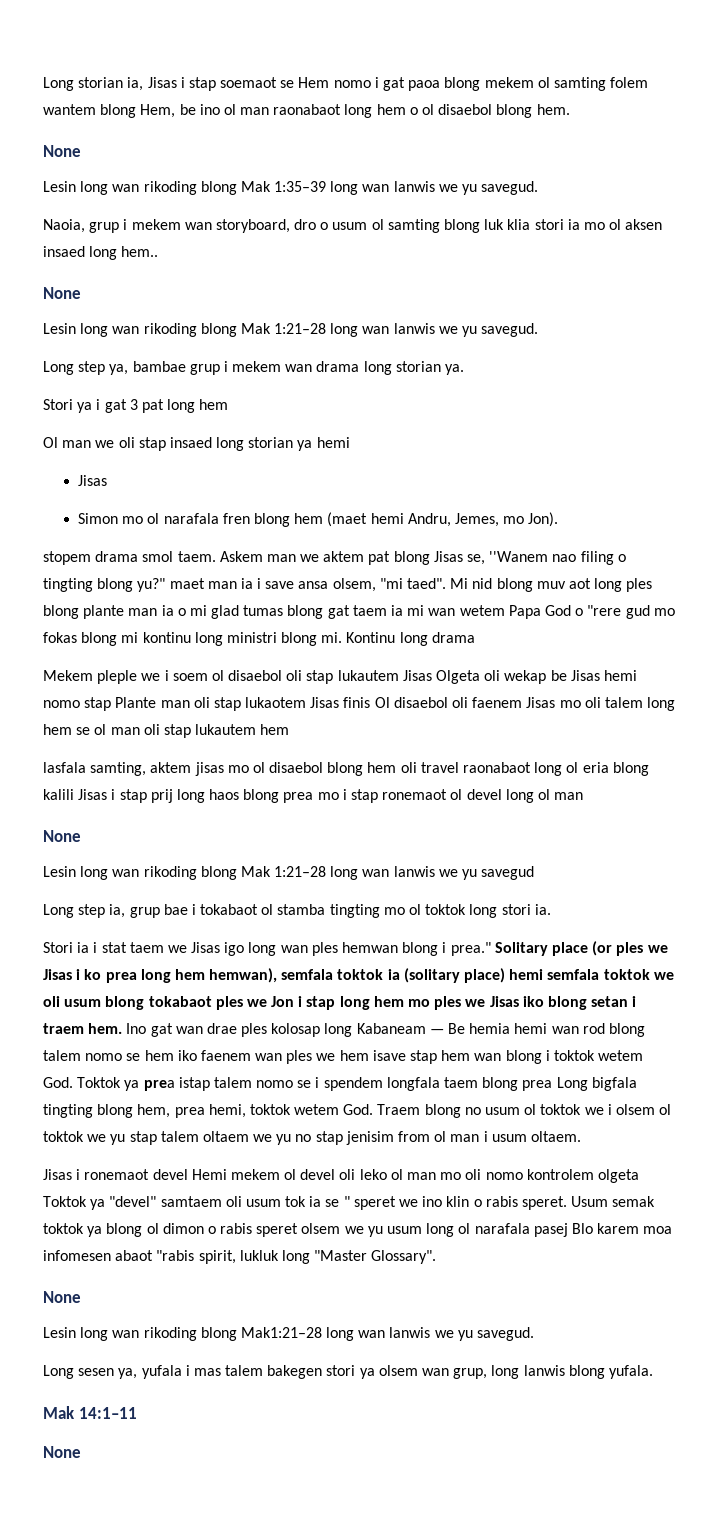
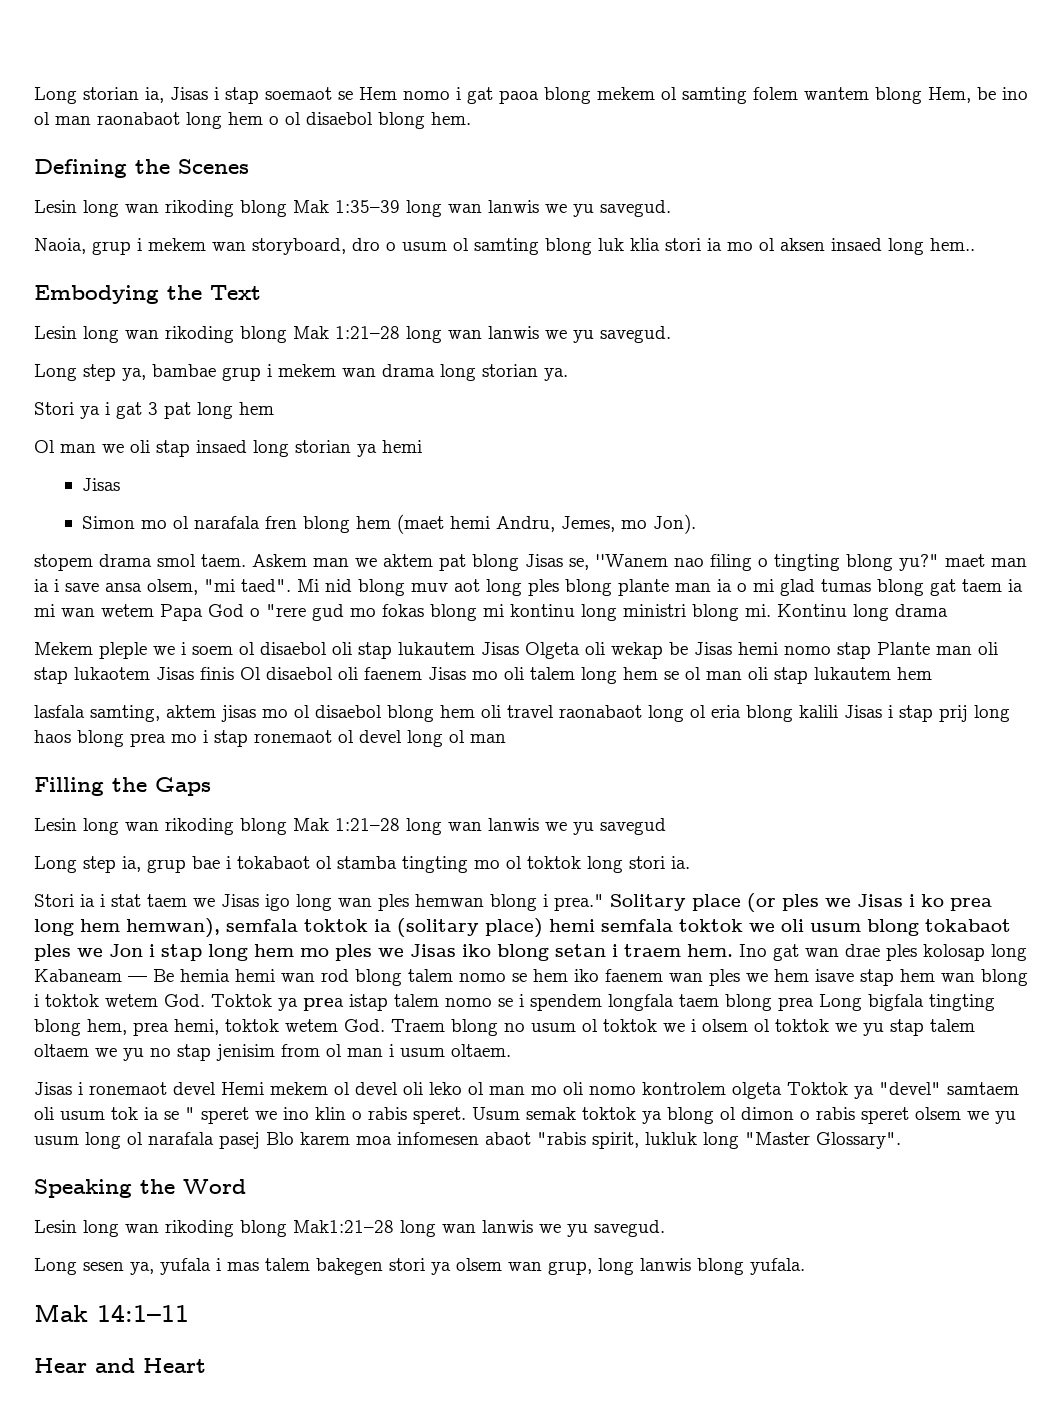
  Long storian ia, Jisas i stap soemaot se Hem nomo i gat paoa blong mekem ol samting folem wantem blong Hem, be ino ol man raonabaot long hem o ol disaebol blong hem.
- None
+ Defining the Scenes
  Naoia, grup i mekem wan storyboard, dro o usum ol samting blong luk klia stori ia mo ol aksen insaed long hem..
- None
+ Embodying the Text
  lasfala samting, aktem jisas mo ol disaebol blong hem oli travel raonabaot long ol eria blong kalili Jisas i stap prij long haos blong prea mo i stap ronemaot ol devel long ol man
- None
+ Filling the Gaps
  Usum semak toktok ya blong ol dimon o rabis speret olsem we yu usum long ol narafala pasej Blo karem moa infomesen abaot "rabis spirit, lukluk long "Master Glossary".
- None
+ Speaking the Word
  Mak 14:1–11
- None
+ Hear and Heart

